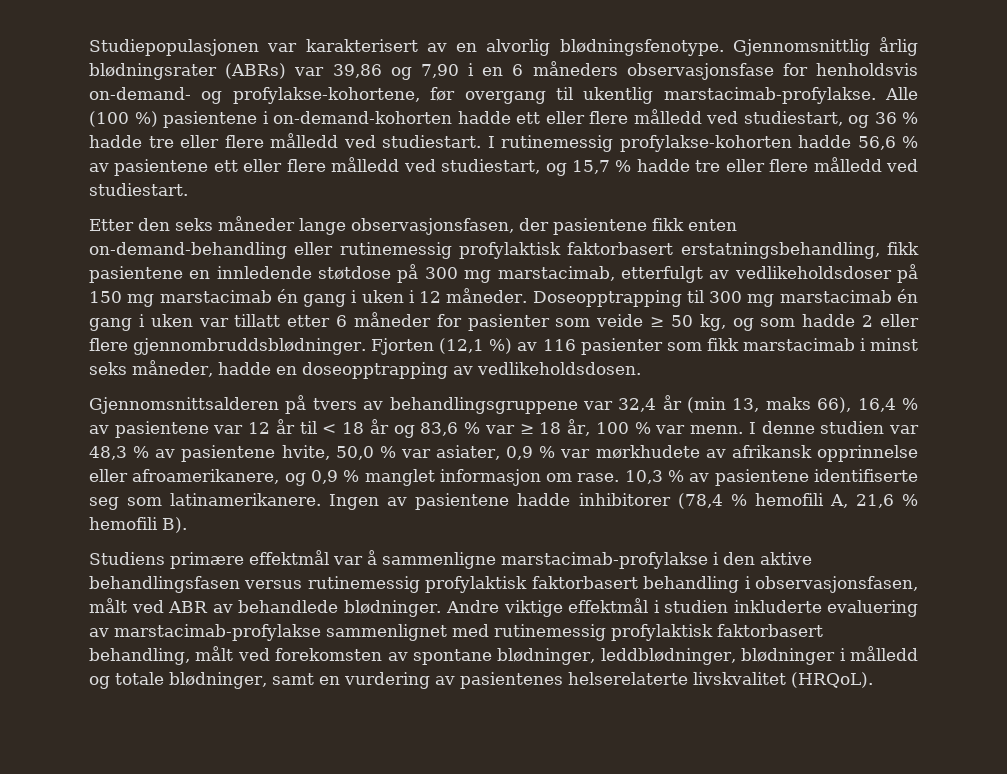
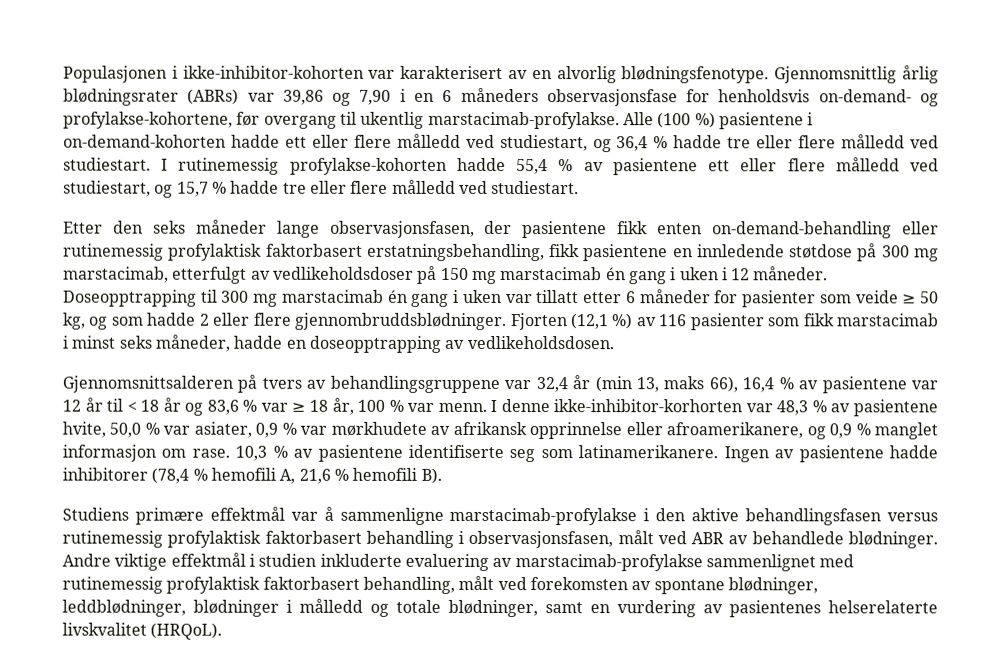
- Studiepopulasjonen var karakterisert av en alvorlig blødningsfenotype.
+ Populasjonen i ikke-inhibitor-kohorten var karakterisert av en alvorlig blødningsfenotype.
- Alle (100 %) pasientene i on-demand-kohorten hadde ett eller flere målledd ved studiestart, og 36 % hadde tre eller flere målledd ved studiestart.
+ Alle (100 %) pasientene i on-demand-kohorten hadde ett eller flere målledd ved studiestart, og 36,4 % hadde tre eller flere målledd ved studiestart.
- I rutinemessig profylakse-kohorten hadde 56,6 % av pasientene ett eller flere målledd ved studiestart, og 15,7 % hadde tre eller flere målledd ved studiestart.
+ I rutinemessig profylakse-kohorten hadde 55,4 % av pasientene ett eller flere målledd ved studiestart, og 15,7 % hadde tre eller flere målledd ved studiestart.
- I denne studien var 48,3 % av pasientene hvite, 50,0 % var asiater, 0,9 % var mørkhudete av afrikansk opprinnelse eller afroamerikanere, og 0,9 % manglet informasjon om rase.
+ I denne ikke-inhibitor-korhorten var 48,3 % av pasientene hvite, 50,0 % var asiater, 0,9 % var mørkhudete av afrikansk opprinnelse eller afroamerikanere, og 0,9 % manglet informasjon om rase.

